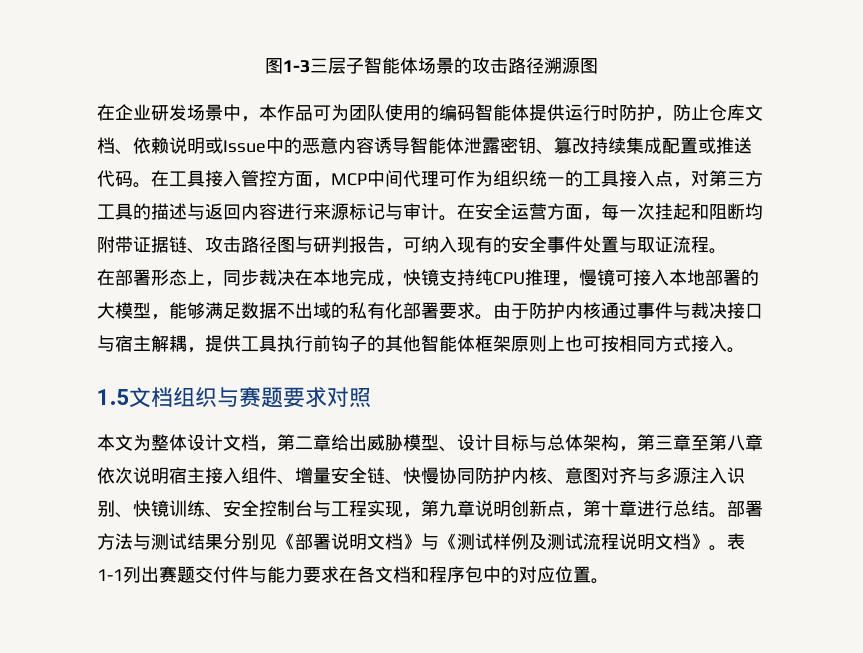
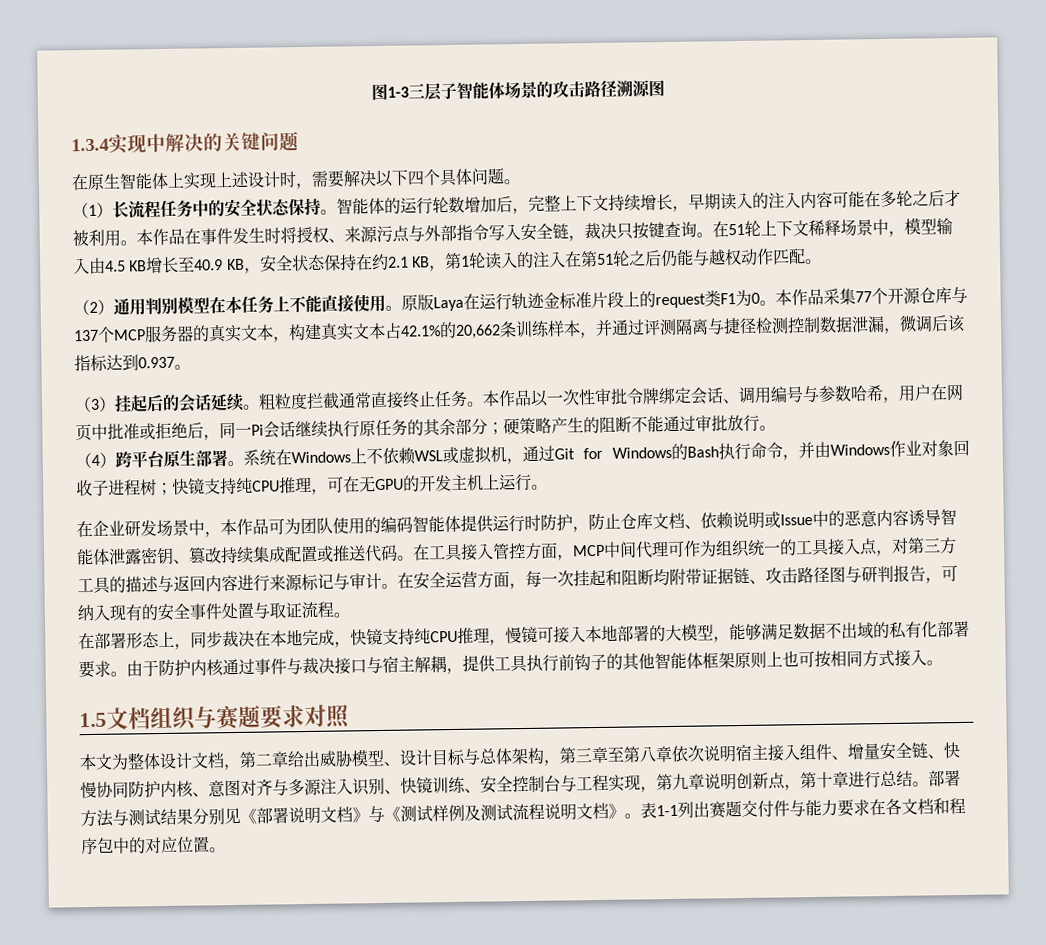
+ 1.3.4实现中解决的关键问题
+ 在原生智能体上实现上述设计时，需要解决以下四个具体问题。
+ （1）长流程任务中的安全状态保持。智能体的运行轮数增加后，完整上下文持续增长，早期读入的注入内容可能在多轮之后才被利用。本作品在事件发生时将授权、来源污点与外部指令写入安全链，裁决只按键查询。在51轮上下文稀释场景中，模型输入由4.5 KB增长至40.9 KB，安全状态保持在约2.1 KB，第1轮读入的注入在第51轮之后仍能与越权动作匹配。
+ （2）通用判别模型在本任务上不能直接使用。原版Laya在运行轨迹金标准片段上的request类F1为0。本作品采集77个开源仓库与137个MCP服务器的真实文本，构建真实文本占42.1%的20,662条训练样本，并通过评测隔离与捷径检测控制数据泄漏，微调后该指标达到0.937。
+ （3）挂起后的会话延续。粗粒度拦截通常直接终止任务。本作品以一次性审批令牌绑定会话、调用编号与参数哈希，用户在网页中批准或拒绝后，同一Pi会话继续执行原任务的其余部分；硬策略产生的阻断不能通过审批放行。
+ （4）跨平台原生部署。系统在Windows上不依赖WSL或虚拟机，通过Git for Windows的Bash执行命令，并由Windows作业对象回收子进程树；快镜支持纯CPU推理，可在无GPU的开发主机上运行。

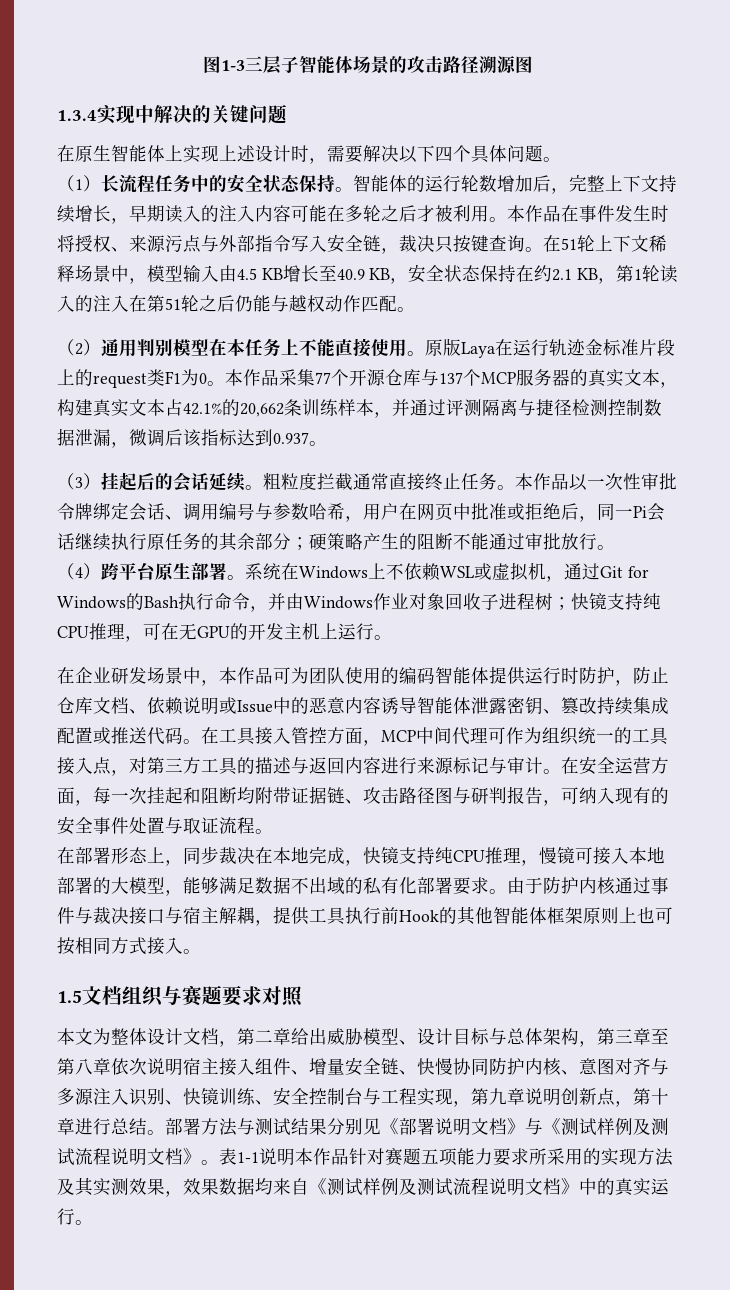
- 由于防护内核通过事件与裁决接口与宿主解耦，提供工具执行前钩子的其他智能体框架原则上也可按相同方式接入。
+ 由于防护内核通过事件与裁决接口与宿主解耦，提供工具执行前Hook的其他智能体框架原则上也可按相同方式接入。
- 表1-1列出赛题交付件与能力要求在各文档和程序包中的对应位置。
+ 表1-1说明本作品针对赛题五项能力要求所采用的实现方法及其实测效果，效果数据均来自《测试样例及测试流程说明文档》中的真实运行。

